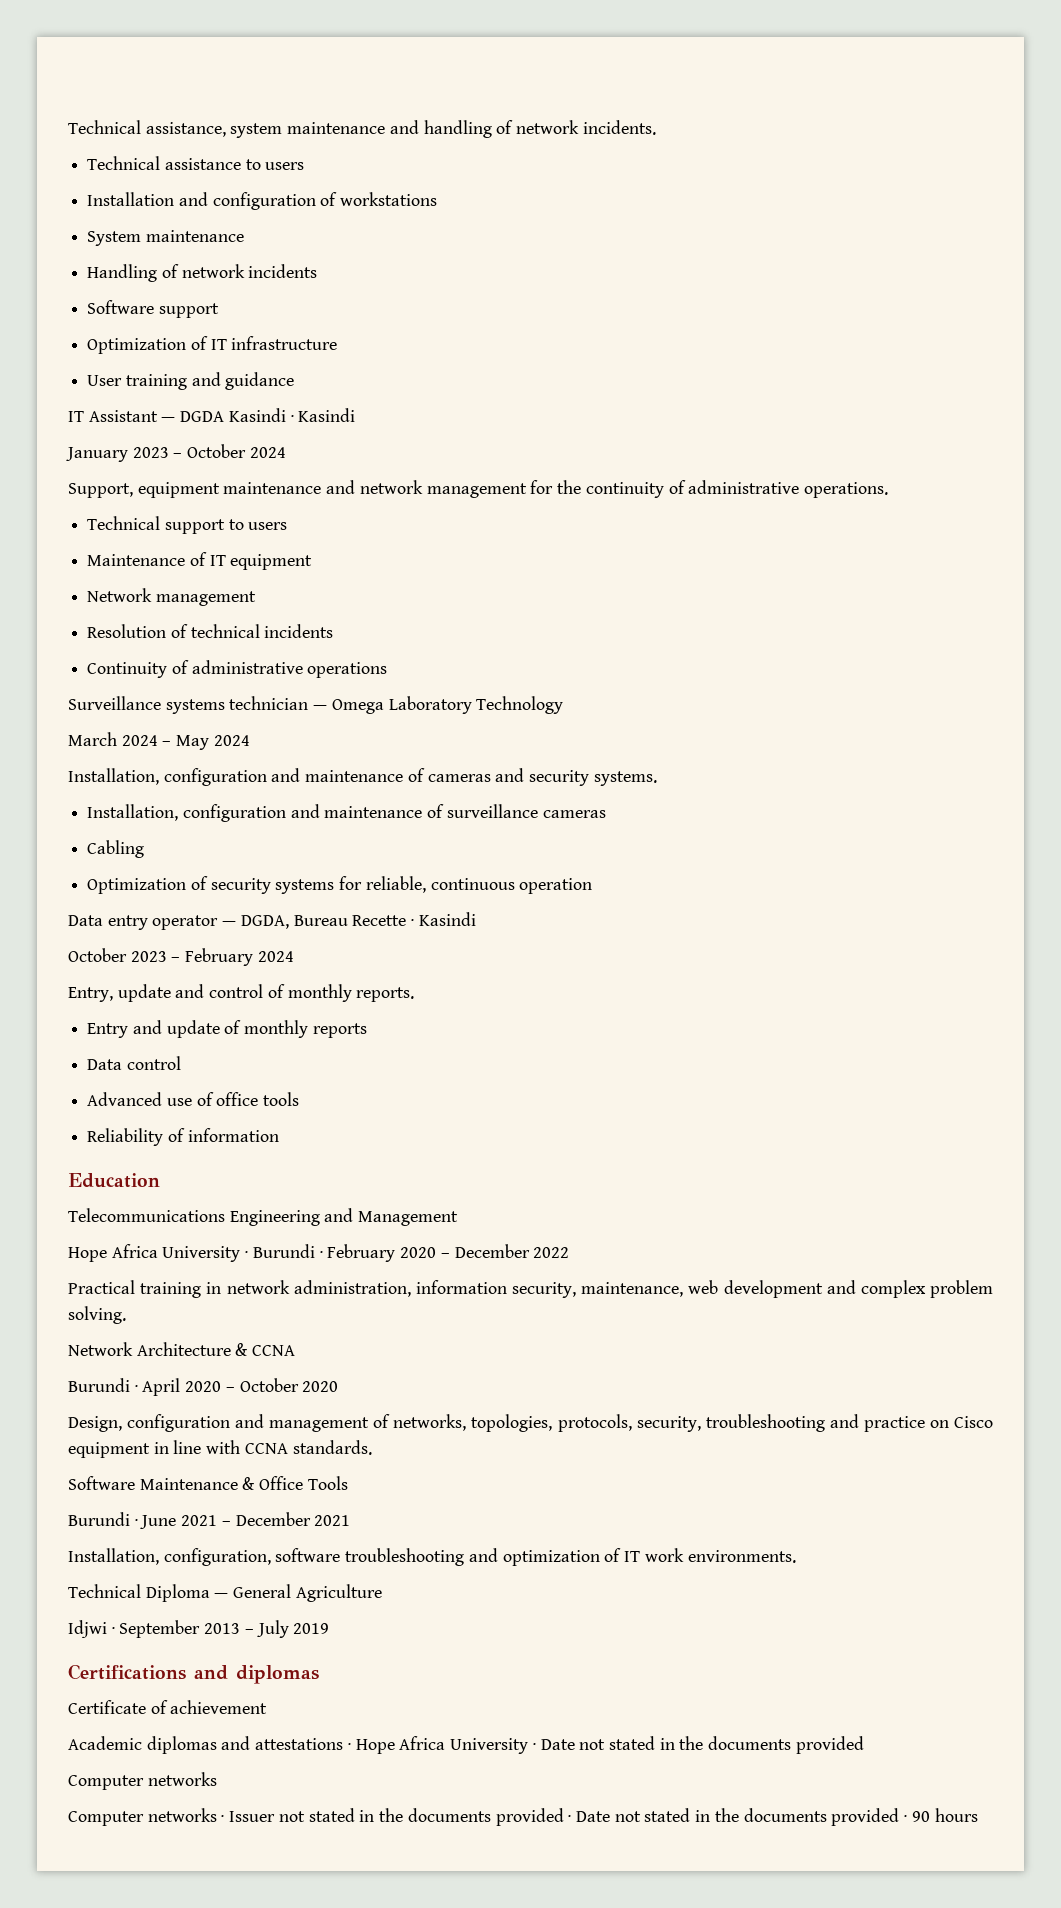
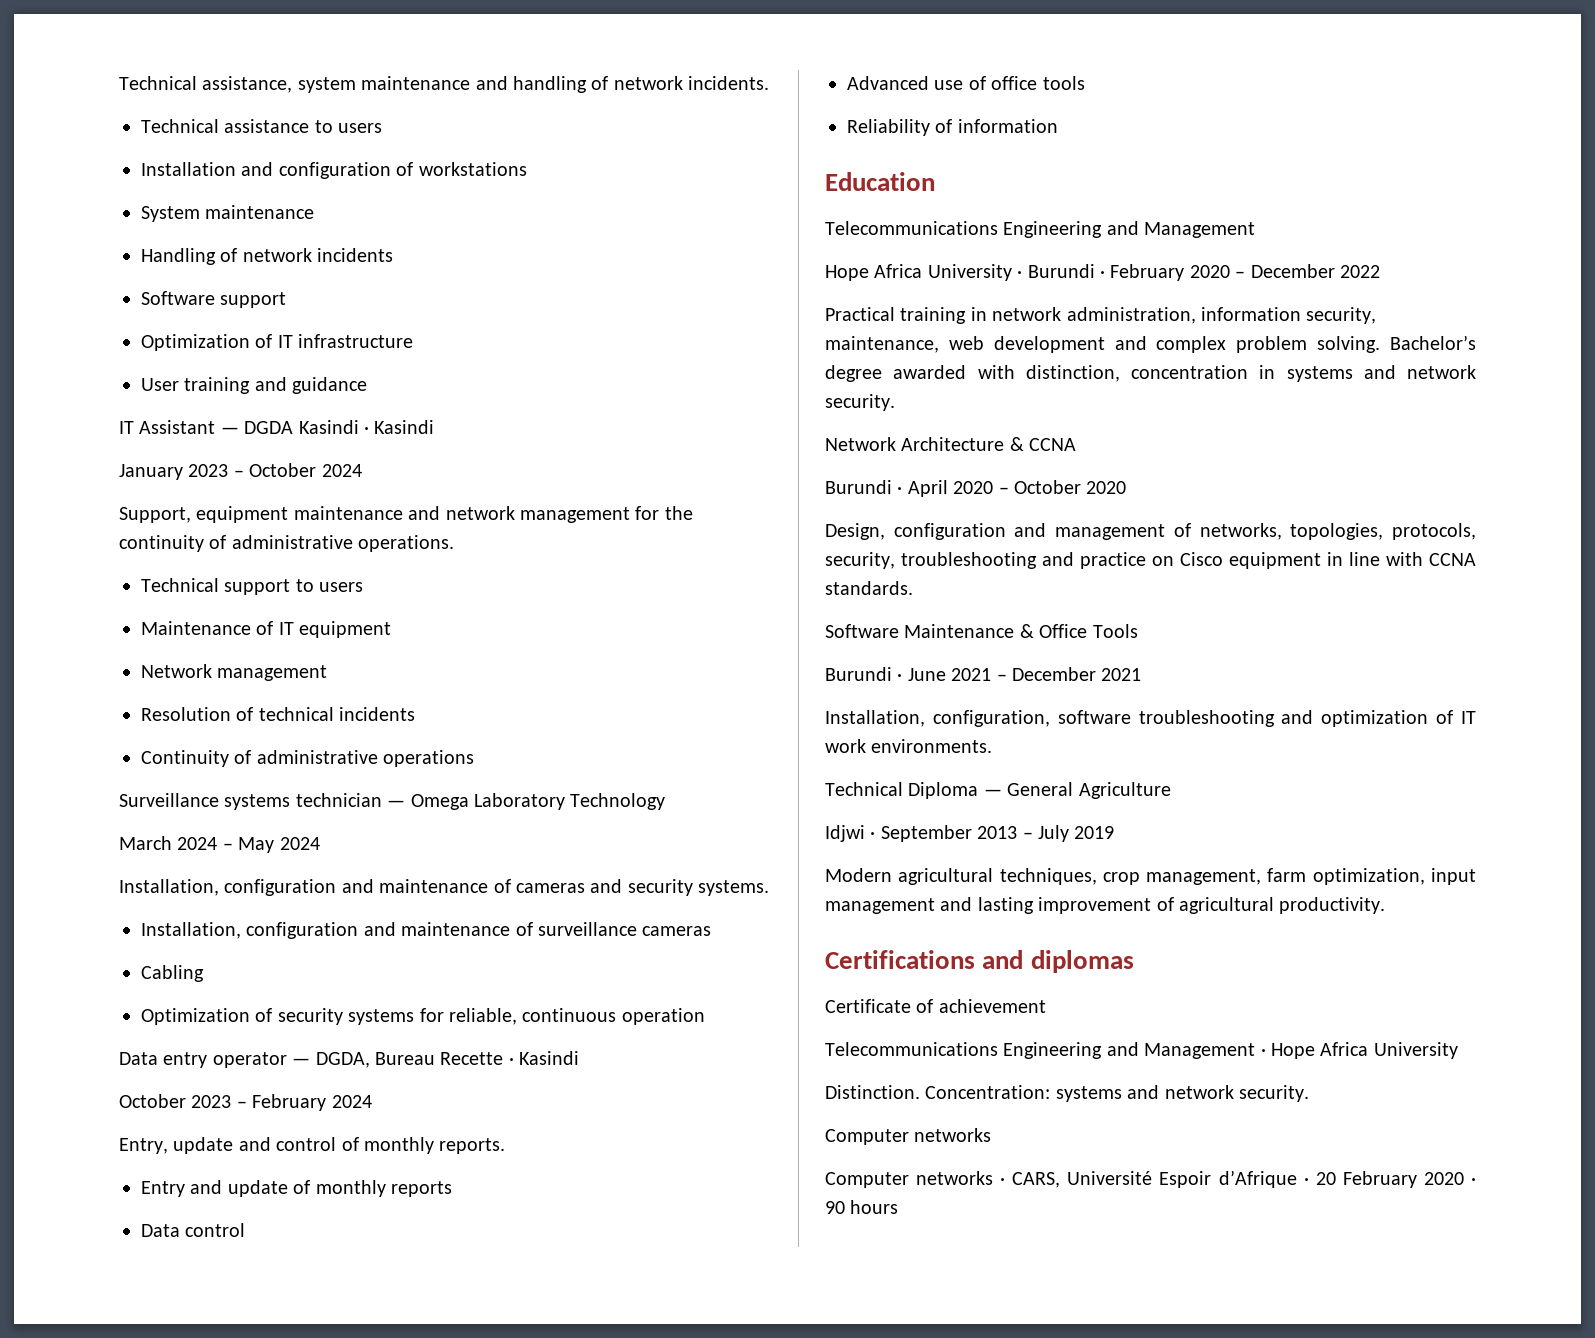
+ Bachelor’s degree awarded with distinction, concentration in systems and network security.
+ Modern agricultural techniques, crop management, farm optimization, input management and lasting improvement of agricultural productivity.
- Academic diplomas and attestations · Hope Africa University · Date not stated in the documents provided
+ Telecommunications Engineering and Management · Hope Africa University
+ Distinction. Concentration: systems and network security.
- Computer networks · Issuer not stated in the documents provided · Date not stated in the documents provided · 90 hours
+ Computer networks · CARS, Université Espoir d’Afrique · 20 February 2020 · 90 hours

